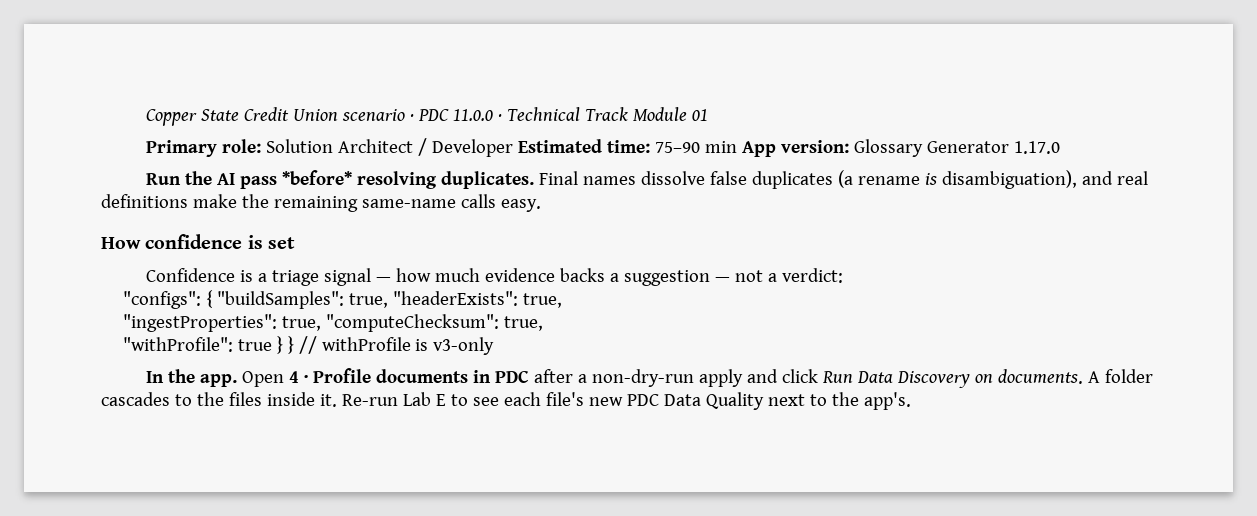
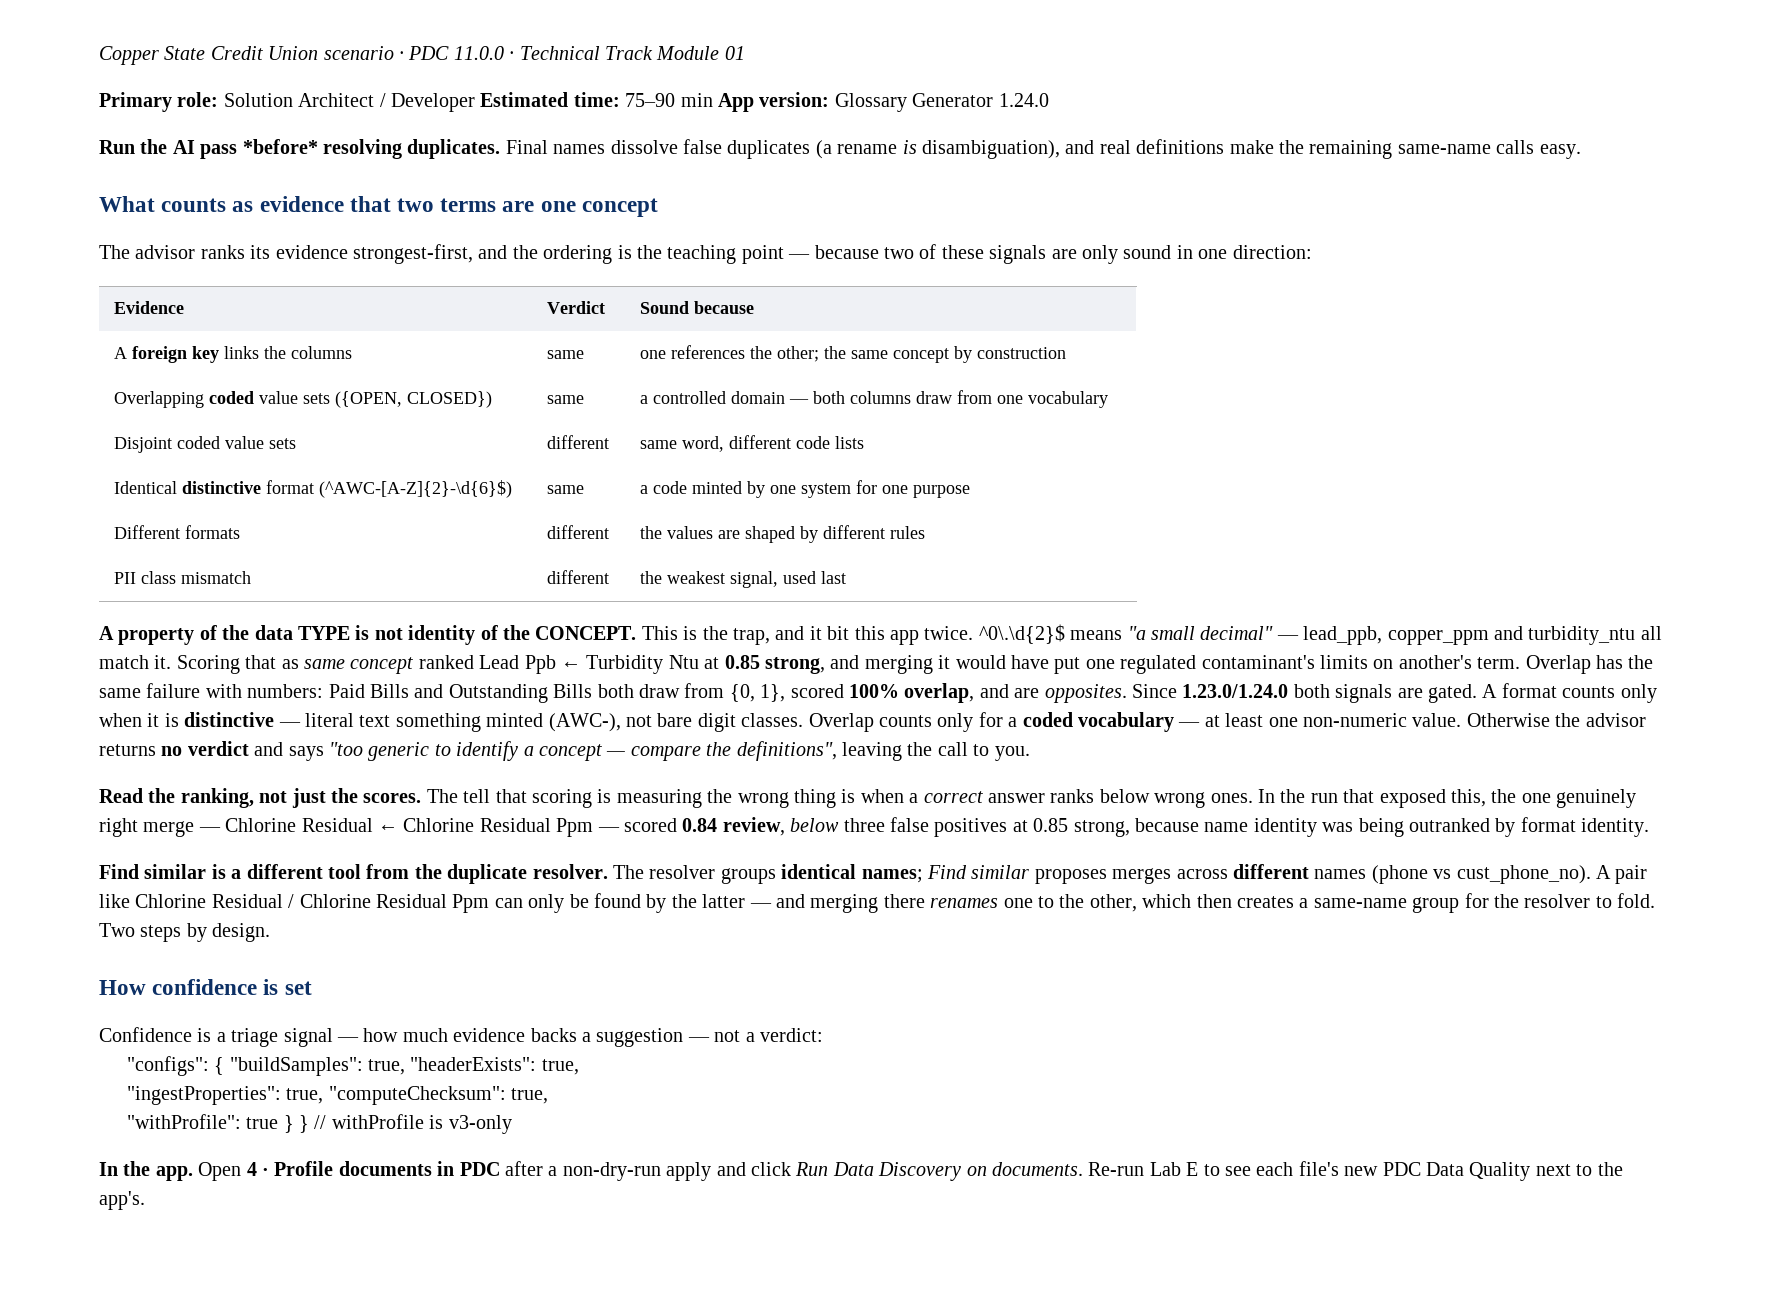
- Primary role: Solution Architect / Developer Estimated time: 75–90 min App version: Glossary Generator 1.17.0
+ Primary role: Solution Architect / Developer Estimated time: 75–90 min App version: Glossary Generator 1.24.0
+ What counts as evidence that two terms are one concept
+ The advisor ranks its evidence strongest-first, and the ordering is the teaching point — because two of these signals are only sound in one direction:
+ Evidence | Verdict | Sound because
+ A foreign key links the columns | same | one references the other; the same concept by construction
+ Overlapping coded value sets ({OPEN, CLOSED}) | same | a controlled domain — both columns draw from one vocabulary
+ Disjoint coded value sets | different | same word, different code lists
+ Identical distinctive format (^AWC-[A-Z]{2}-\d{6}$) | same | a code minted by one system for one purpose
+ Different formats | different | the values are shaped by different rules
+ PII class mismatch | different | the weakest signal, used last
+ A property of the data TYPE is not identity of the CONCEPT. This is the trap, and it bit this app twice. ^0\.\d{2}$ means "a small decimal" — lead_ppb, copper_ppm and turbidity_ntu all match it. Scoring that as same concept ranked Lead Ppb ← Turbidity Ntu at 0.85 strong, and merging it would have put one regulated contaminant's limits on another's term. Overlap has the same failure with numbers: Paid Bills and Outstanding Bills both draw from {0, 1}, scored 100% overlap, and are opposites. Since 1.23.0/1.24.0 both signals are gated. A format counts only when it is distinctive — literal text something minted (AWC-), not bare digit classes. Overlap counts only for a coded vocabulary — at least one non-numeric value. Otherwise the advisor returns no verdict and says "too generic to identify a concept — compare the definitions", leaving the call to you.
+ Read the ranking, not just the scores. The tell that scoring is measuring the wrong thing is when a correct answer ranks below wrong ones. In the run that exposed this, the one genuinely right merge — Chlorine Residual ← Chlorine Residual Ppm — scored 0.84 review, below three false positives at 0.85 strong, because name identity was being outranked by format identity.
+ Find similar is a different tool from the duplicate resolver. The resolver groups identical names; Find similar proposes merges across different names (phone vs cust_phone_no). A pair like Chlorine Residual / Chlorine Residual Ppm can only be found by the latter — and merging there renames one to the other, which then creates a same-name group for the resolver to fold. Two steps by design.
- A folder cascades to the files inside it.

